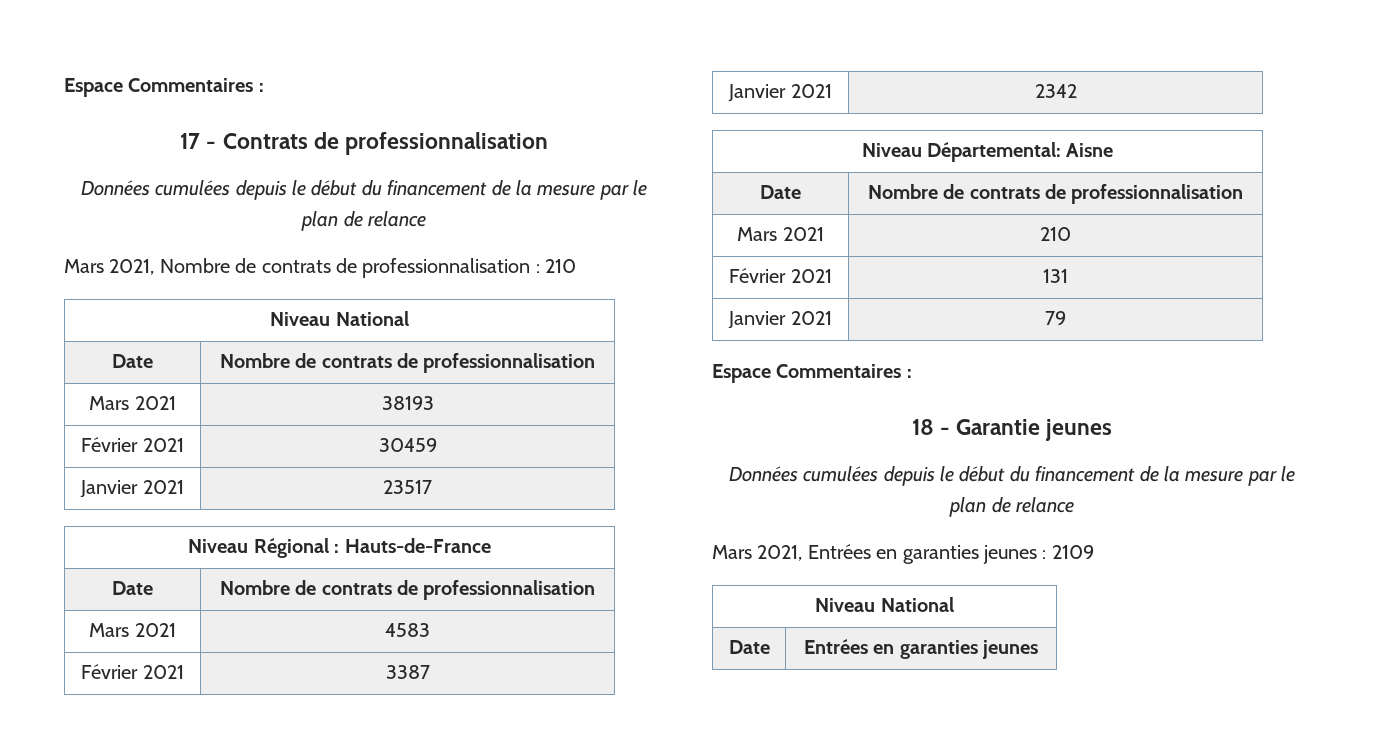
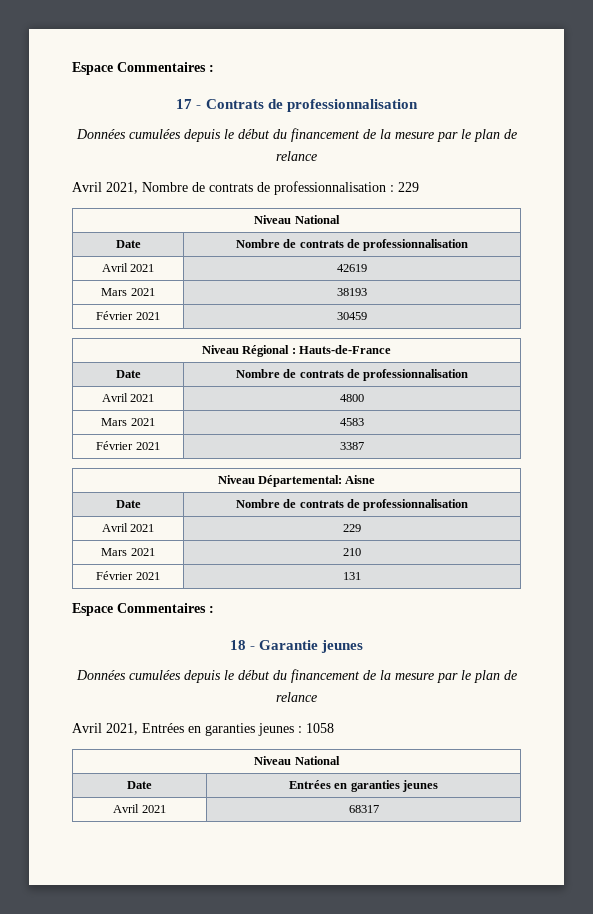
- Mars 2021, Nombre de contrats de professionnalisation : 210
+ Avril 2021, Nombre de contrats de professionnalisation : 229
+ Avril 2021 | 42619
- Janvier 2021 | 23517
+ Avril 2021 | 4800
- Janvier 2021 | 2342
+ Avril 2021 | 229
- Janvier 2021 | 79
- Mars 2021, Entrées en garanties jeunes : 2109
+ Avril 2021, Entrées en garanties jeunes : 1058
+ Avril 2021 | 68317

